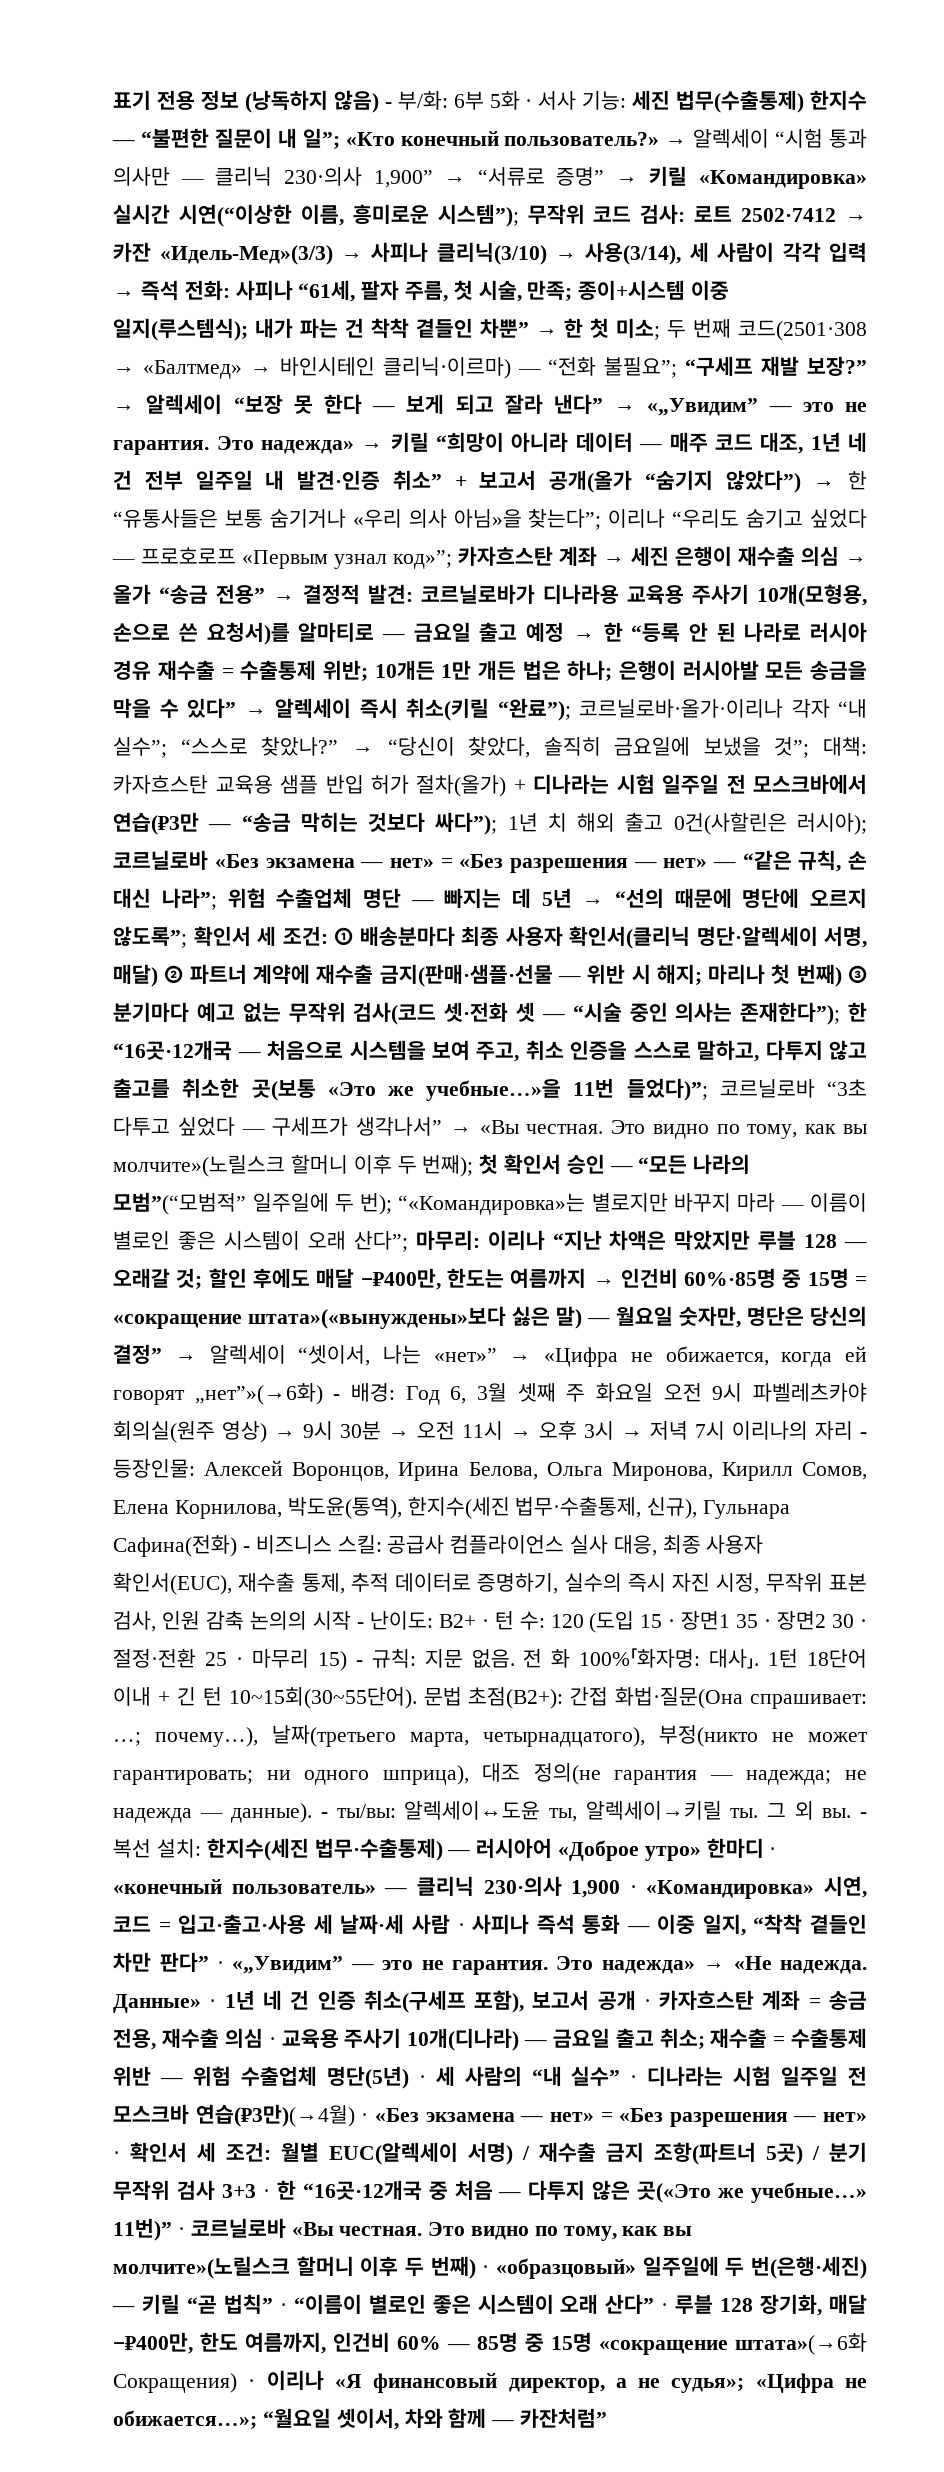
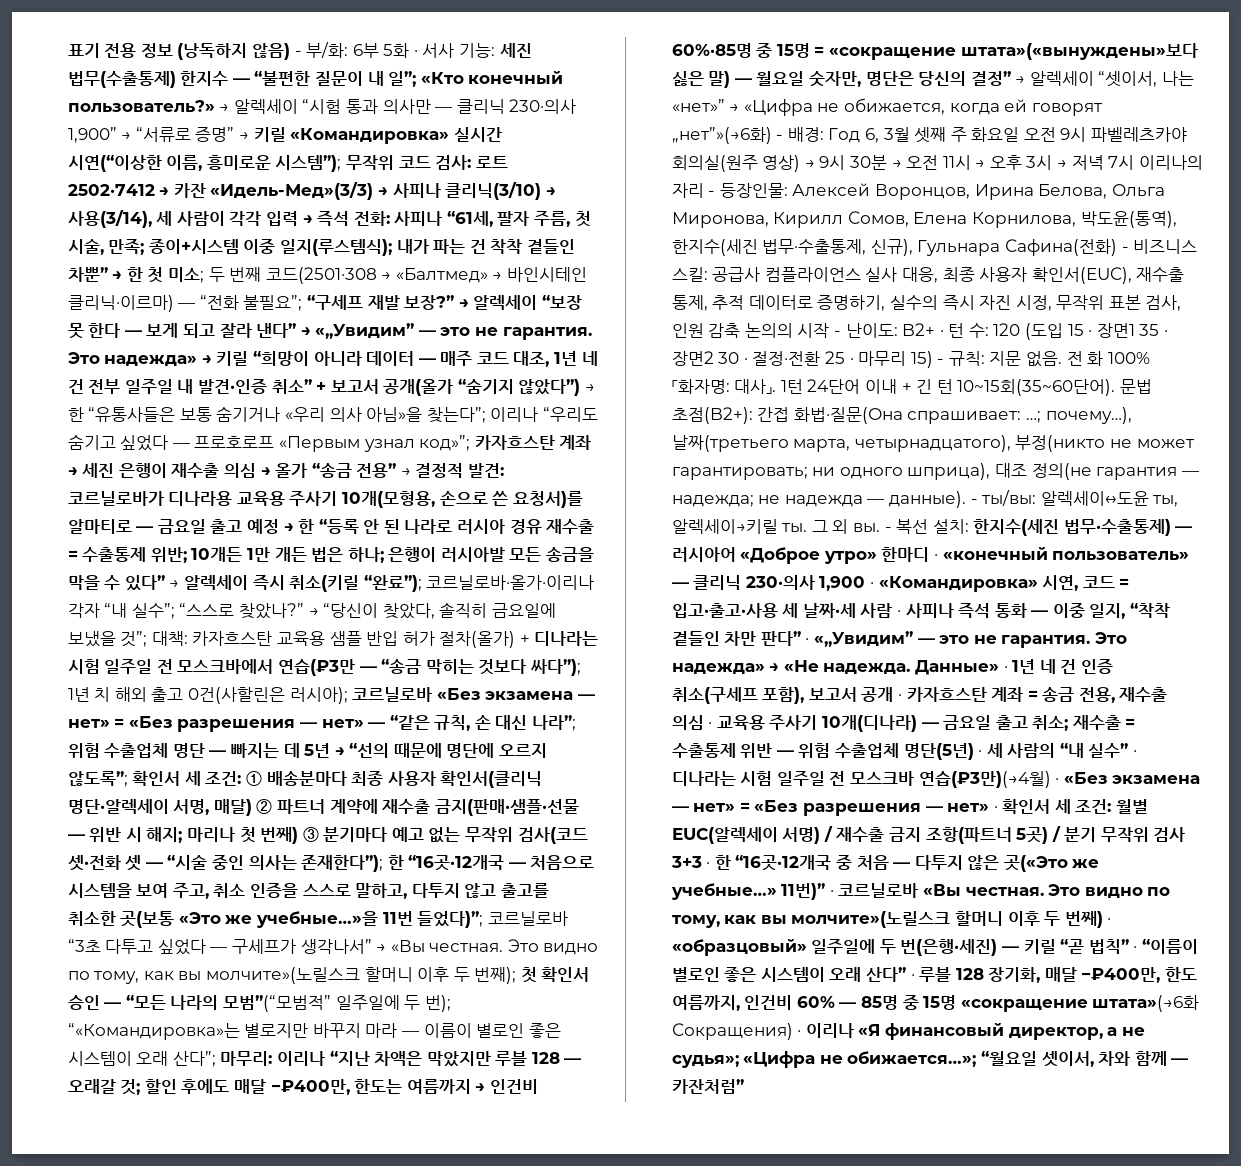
- 1턴 18단어 이내 + 긴 턴 10~15회(30~55단어).
+ 1턴 24단어 이내 + 긴 턴 10~15회(35~60단어).

